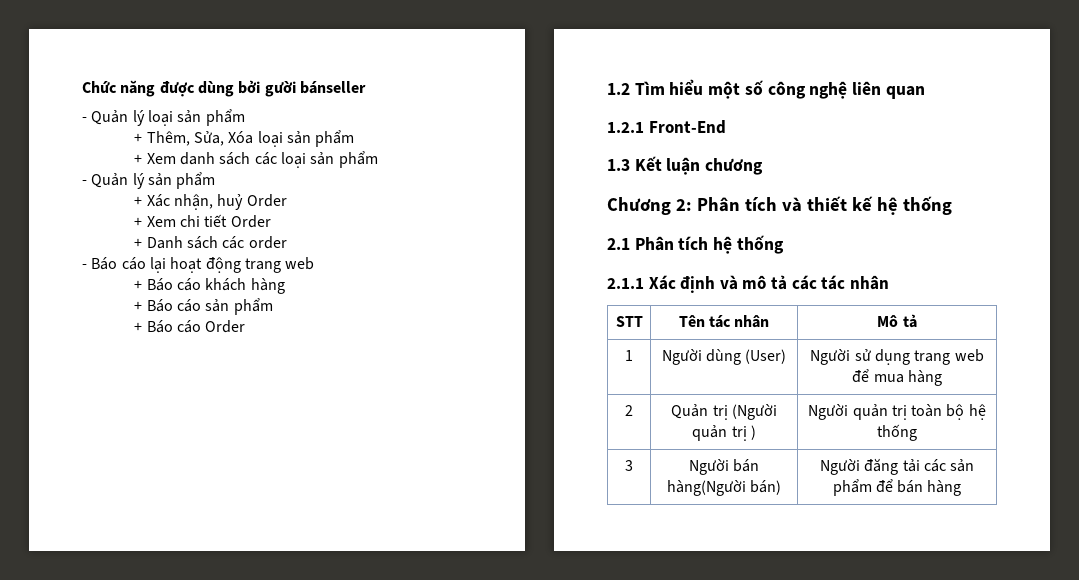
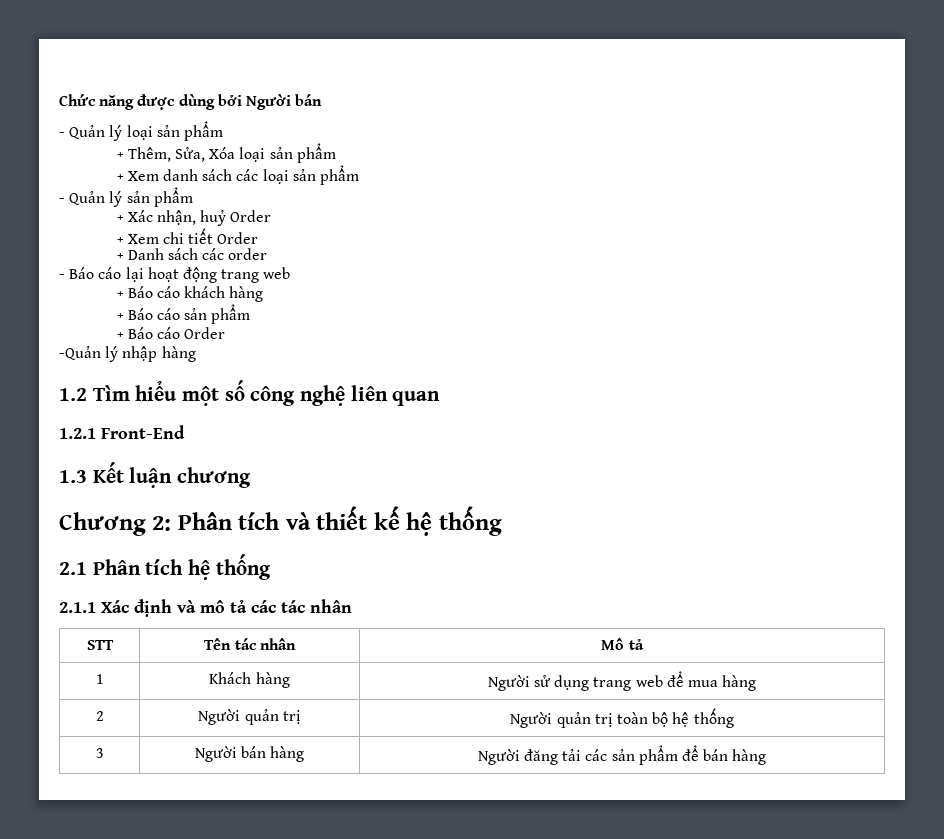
- Chức năng được dùng bởi gười bánseller
+ Chức năng được dùng bởi Người bán
+ -Quản lý nhập hàng
- 1 | Người dùng (User) | Người sử dụng trang web để mua hàng
+ 1 | Khách hàng | Người sử dụng trang web để mua hàng
- 2 | Quản trị (Người quản trị ) | Người quản trị toàn bộ hệ thống
+ 2 | Người quản trị | Người quản trị toàn bộ hệ thống
- 3 | Người bán hàng(Người bán) | Người đăng tải các sản phẩm để bán hàng
+ 3 | Người bán hàng | Người đăng tải các sản phẩm để bán hàng

